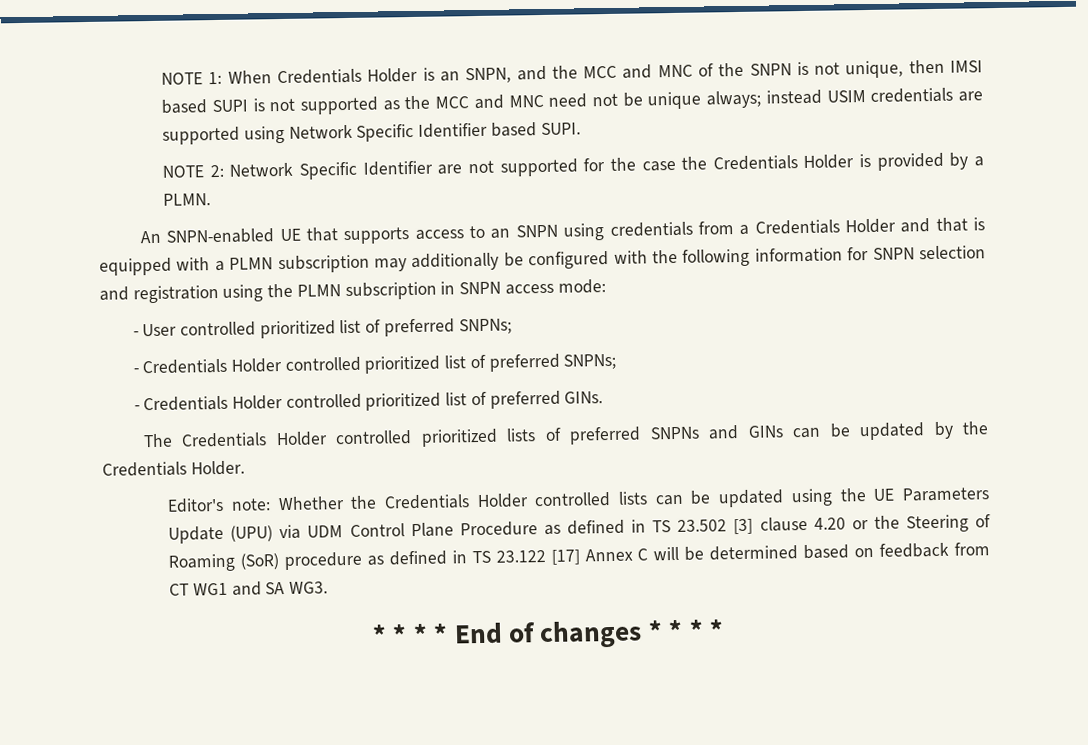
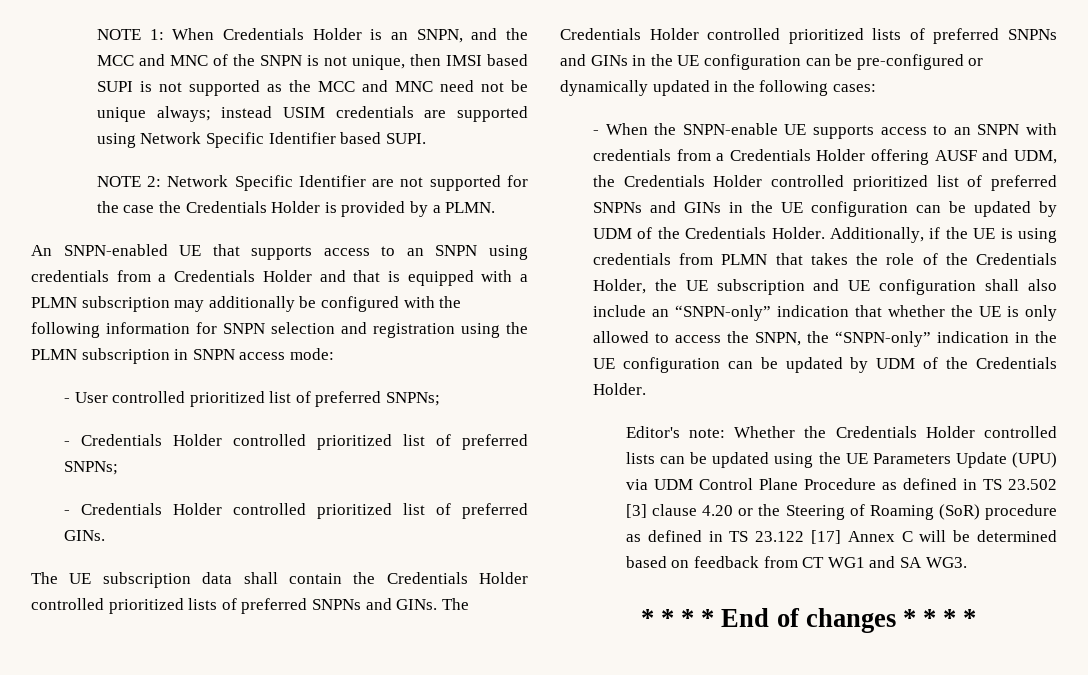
- The Credentials Holder controlled prioritized lists of preferred SNPNs and GINs can be updated by the Credentials Holder.
+ The UE subscription data shall contain the Credentials Holder controlled prioritized lists of preferred SNPNs and GINs. The Credentials Holder controlled prioritized lists of preferred SNPNs and GINs in the UE configuration can be pre-configured or dynamically updated in the following cases:
+ - When the SNPN-enable UE supports access to an SNPN with credentials from a Credentials Holder offering AUSF and UDM, the Credentials Holder controlled prioritized list of preferred SNPNs and GINs in the UE configuration can be updated by UDM of the Credentials Holder. Additionally, if the UE is using credentials from PLMN that takes the role of the Credentials Holder, the UE subscription and UE configuration shall also include an “SNPN-only” indication that whether the UE is only allowed to access the SNPN, the “SNPN-only” indication in the UE configuration can be updated by UDM of the Credentials Holder.

